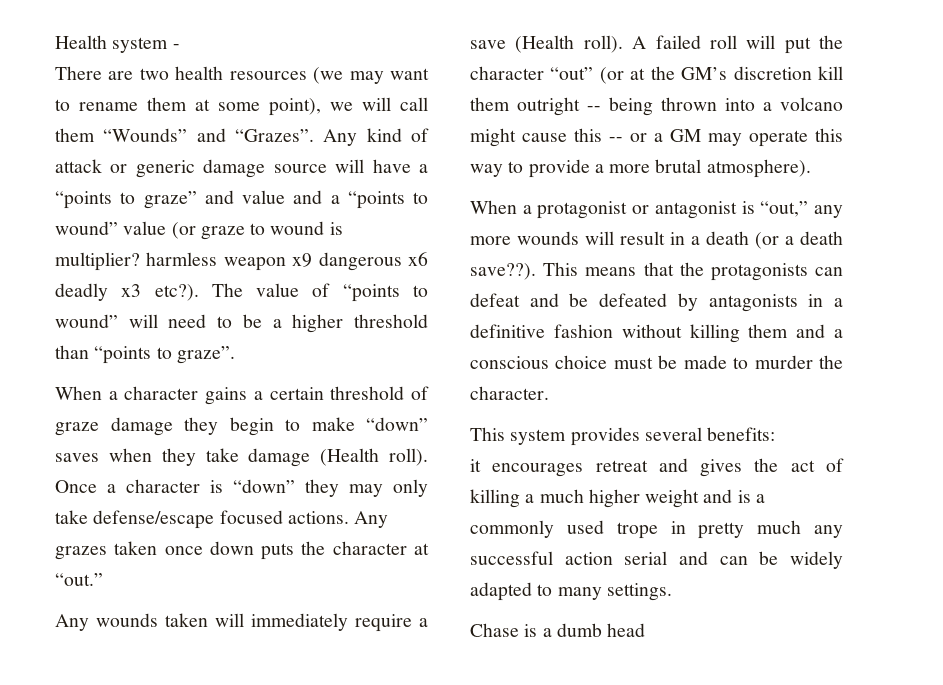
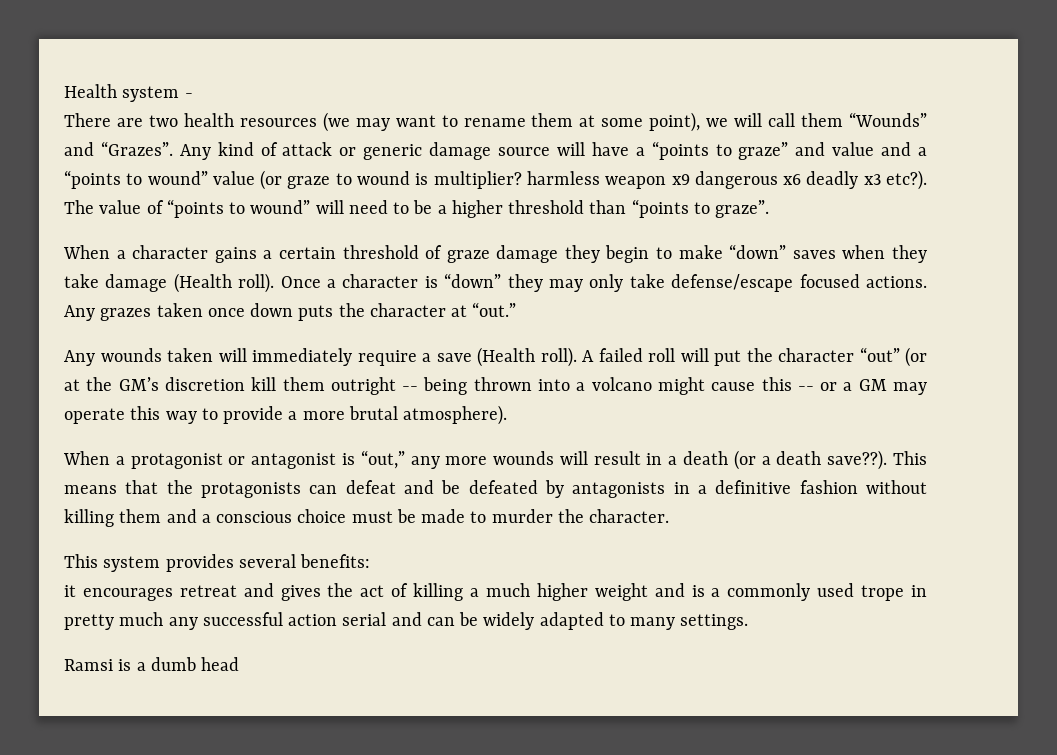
- Chase is a dumb head
+ Ramsi is a dumb head

